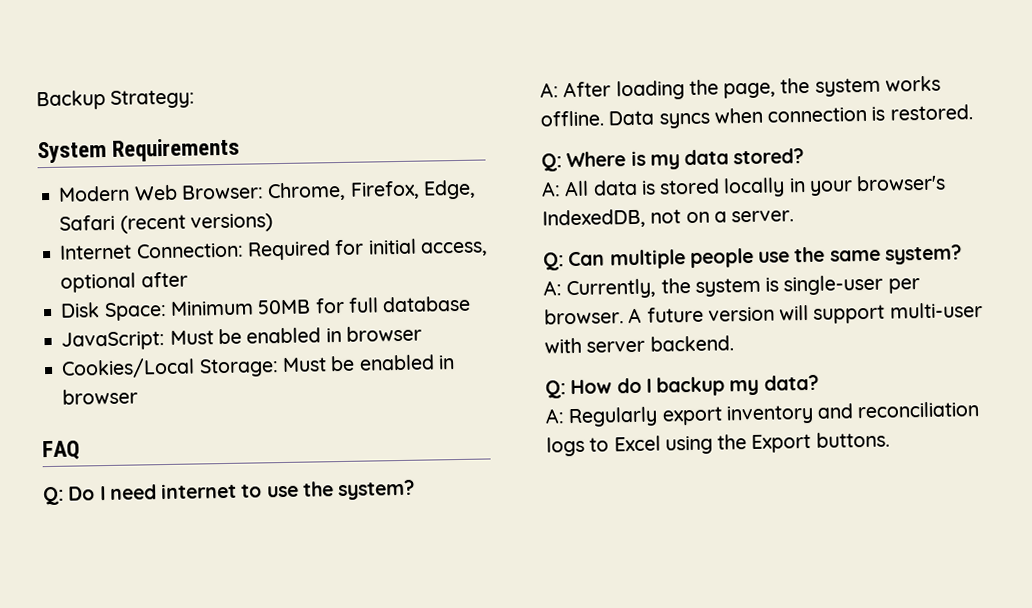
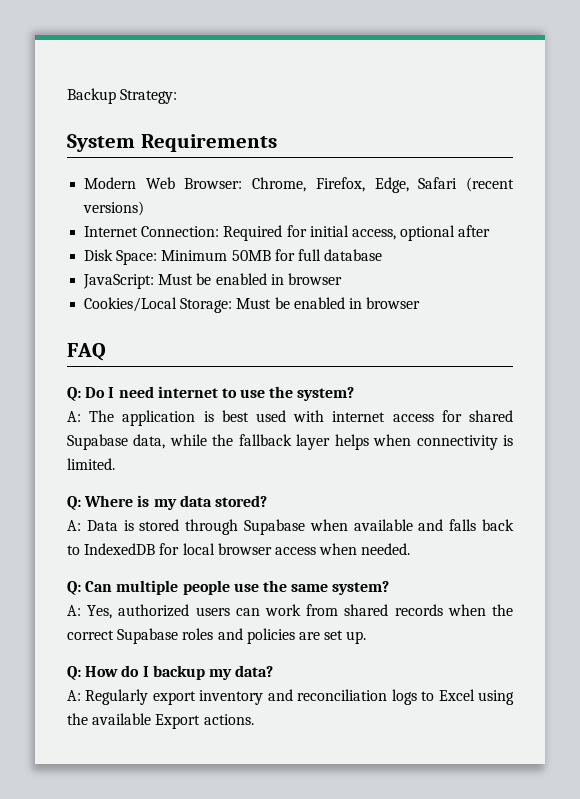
- A: After loading the page, the system works offline. Data syncs when connection is restored.
+ A: The application is best used with internet access for shared Supabase data, while the fallback layer helps when connectivity is limited.
- A: All data is stored locally in your browser's IndexedDB, not on a server.
+ A: Data is stored through Supabase when available and falls back to IndexedDB for local browser access when needed.
- A: Currently, the system is single-user per browser. A future version will support multi-user with server backend.
+ A: Yes, authorized users can work from shared records when the correct Supabase roles and policies are set up.
- A: Regularly export inventory and reconciliation logs to Excel using the Export buttons.
+ A: Regularly export inventory and reconciliation logs to Excel using the available Export actions.

